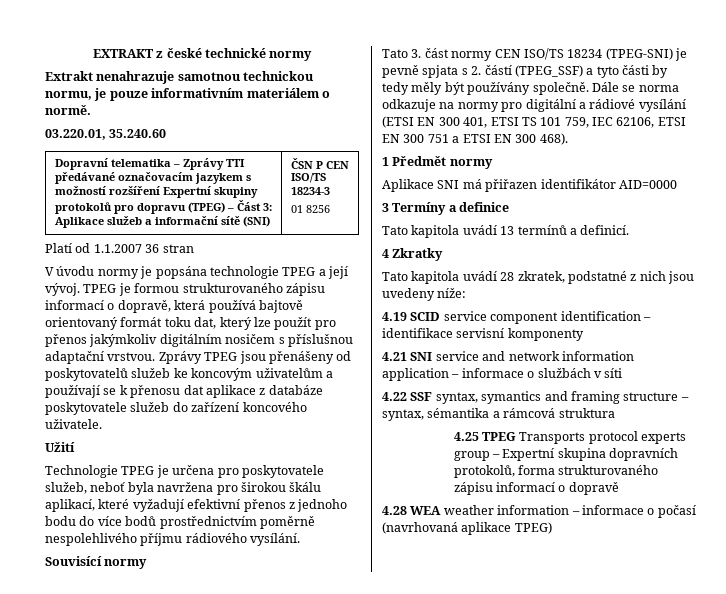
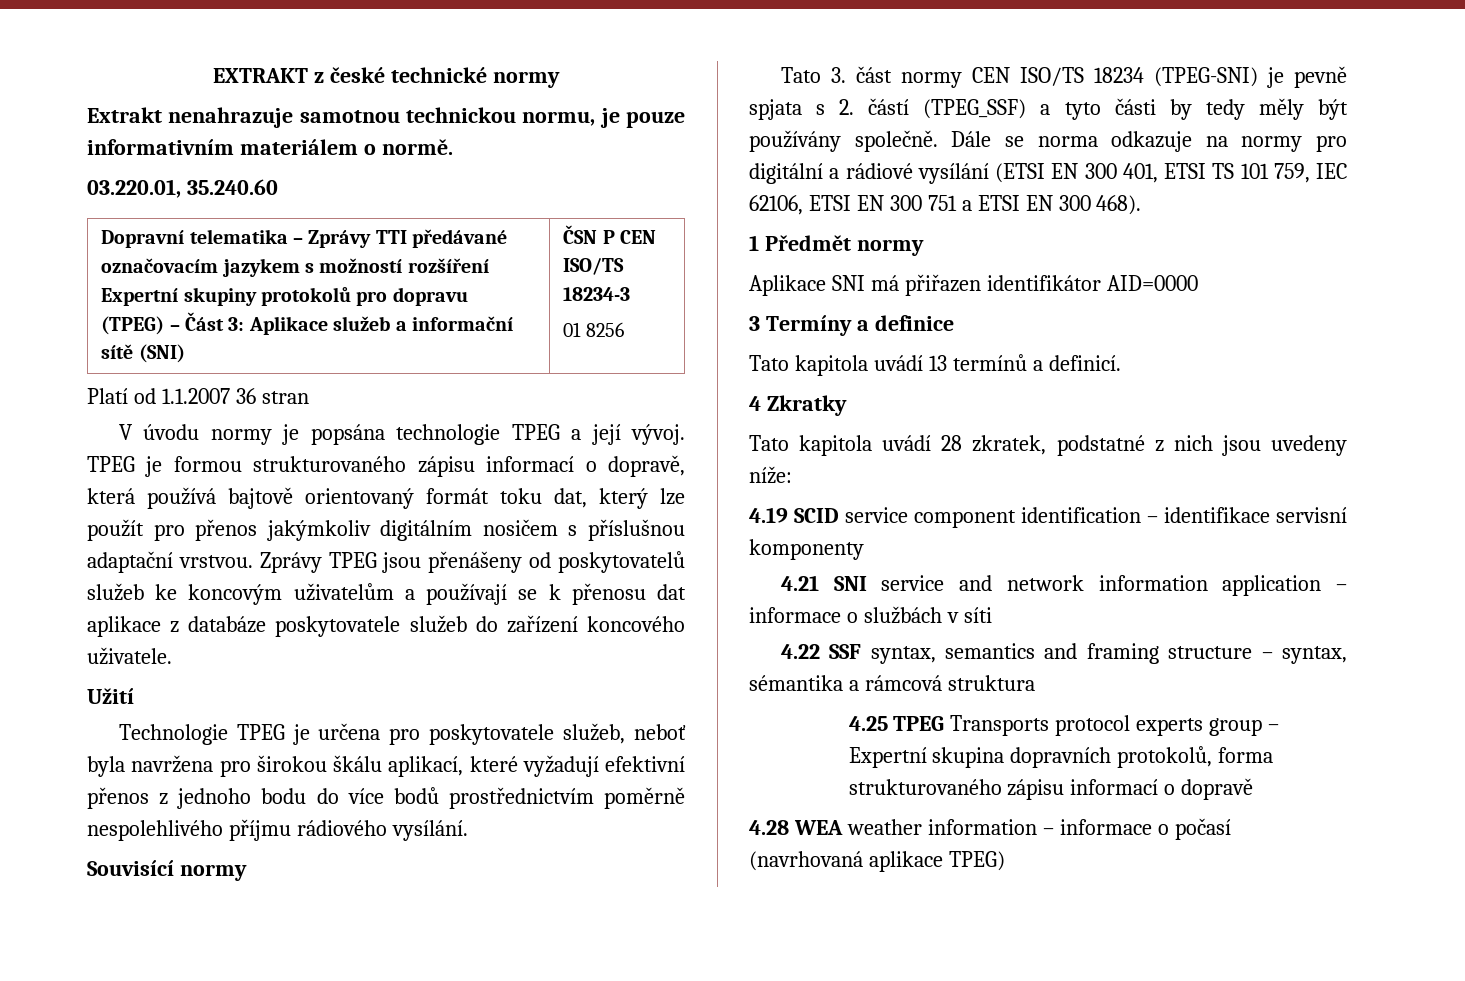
- 4.22 SSF syntax, symantics and framing structure – syntax, sémantika a rámcová struktura
+ 4.22 SSF syntax, semantics and framing structure – syntax, sémantika a rámcová struktura

